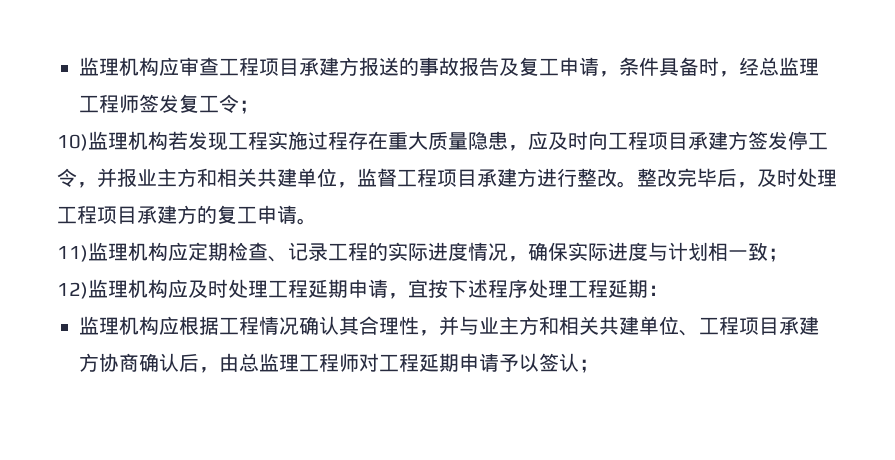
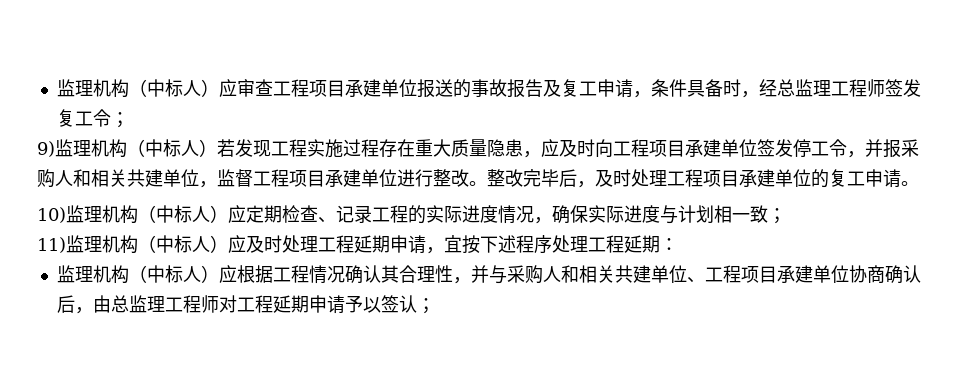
- 监理机构应审查工程项目承建方报送的事故报告及复工申请，条件具备时，经总监理工程师签发复工令；
+ 监理机构（中标人）应审查工程项目承建单位报送的事故报告及复工申请，条件具备时，经总监理工程师签发复工令；
- 10)监理机构若发现工程实施过程存在重大质量隐患，应及时向工程项目承建方签发停工令，并报业主方和相关共建单位，监督工程项目承建方进行整改。
+ 9)监理机构（中标人）若发现工程实施过程存在重大质量隐患，应及时向工程项目承建单位签发停工令，并报采购人和相关共建单位，监督工程项目承建单位进行整改。
- 整改完毕后，及时处理工程项目承建方的复工申请。
+ 整改完毕后，及时处理工程项目承建单位的复工申请。
- 11)监理机构应定期检查、记录工程的实际进度情况，确保实际进度与计划相一致；
+ 10)监理机构（中标人）应定期检查、记录工程的实际进度情况，确保实际进度与计划相一致；
- 12)监理机构应及时处理工程延期申请，宜按下述程序处理工程延期：
+ 11)监理机构（中标人）应及时处理工程延期申请，宜按下述程序处理工程延期：
- 监理机构应根据工程情况确认其合理性，并与业主方和相关共建单位、工程项目承建方协商确认后，由总监理工程师对工程延期申请予以签认；
+ 监理机构（中标人）应根据工程情况确认其合理性，并与采购人和相关共建单位、工程项目承建单位协商确认后，由总监理工程师对工程延期申请予以签认；

